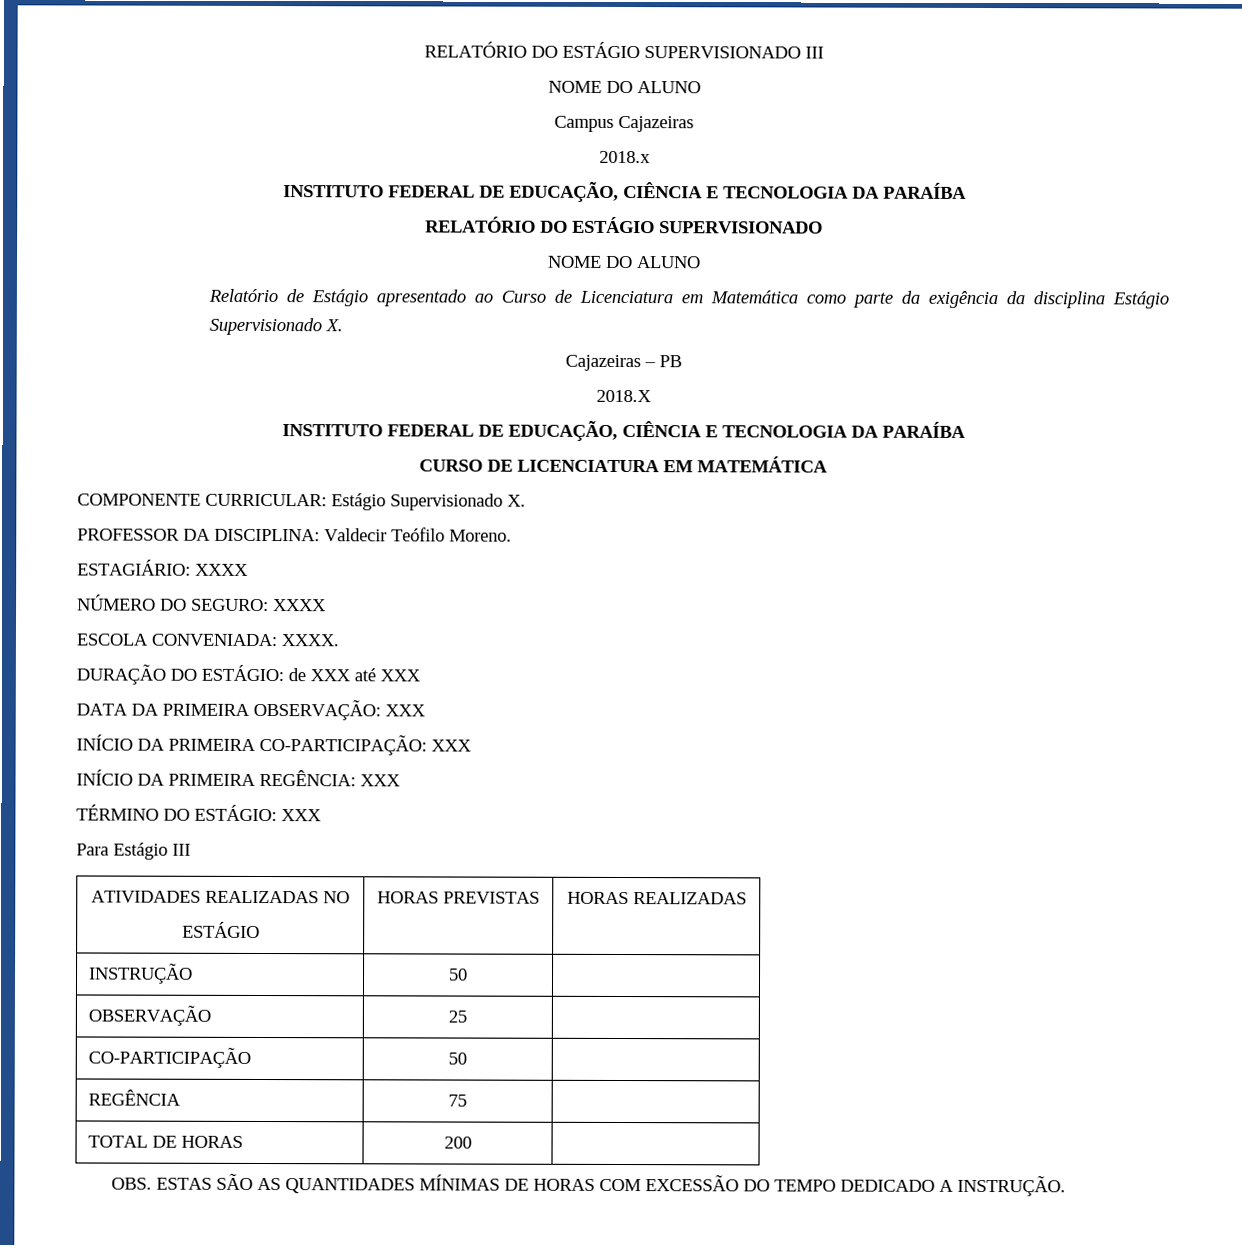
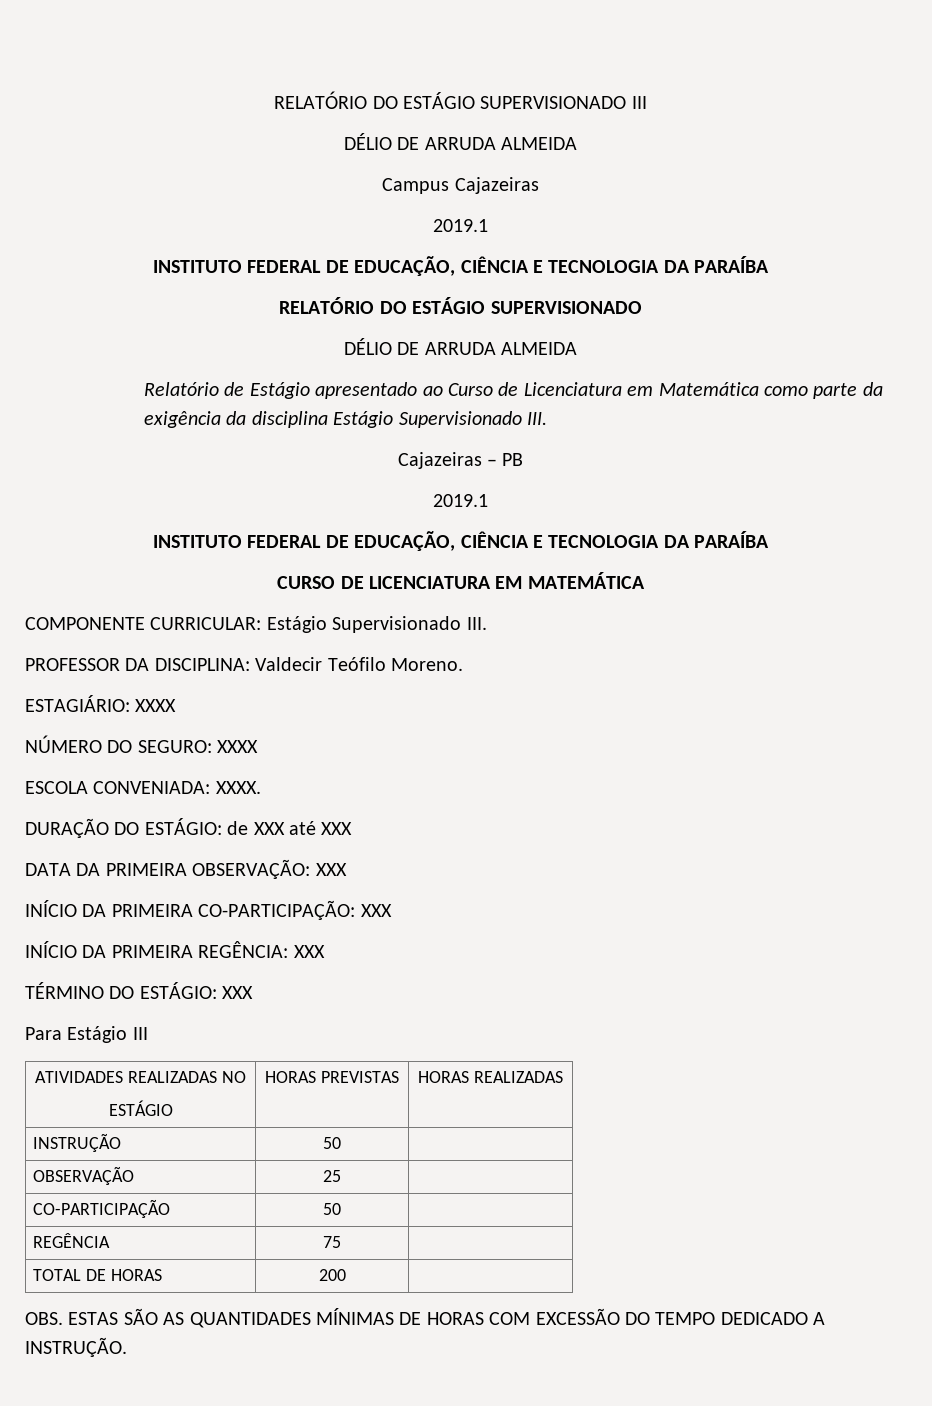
  RELATÓRIO DO ESTÁGIO SUPERVISIONADO III
- NOME DO ALUNO
+ DÉLIO DE ARRUDA ALMEIDA
  Campus Cajazeiras
- 2018.x
+ 2019.1
  INSTITUTO FEDERAL DE EDUCAÇÃO, CIÊNCIA E TECNOLOGIA DA PARAÍBA
  RELATÓRIO DO ESTÁGIO SUPERVISIONADO
- NOME DO ALUNO
+ DÉLIO DE ARRUDA ALMEIDA
- Relatório de Estágio apresentado ao Curso de Licenciatura em Matemática como parte da exigência da disciplina Estágio Supervisionado X.
+ Relatório de Estágio apresentado ao Curso de Licenciatura em Matemática como parte da exigência da disciplina Estágio Supervisionado III.
  Cajazeiras – PB
- 2018.X
+ 2019.1
- COMPONENTE CURRICULAR: Estágio Supervisionado X.
+ COMPONENTE CURRICULAR: Estágio Supervisionado III.

